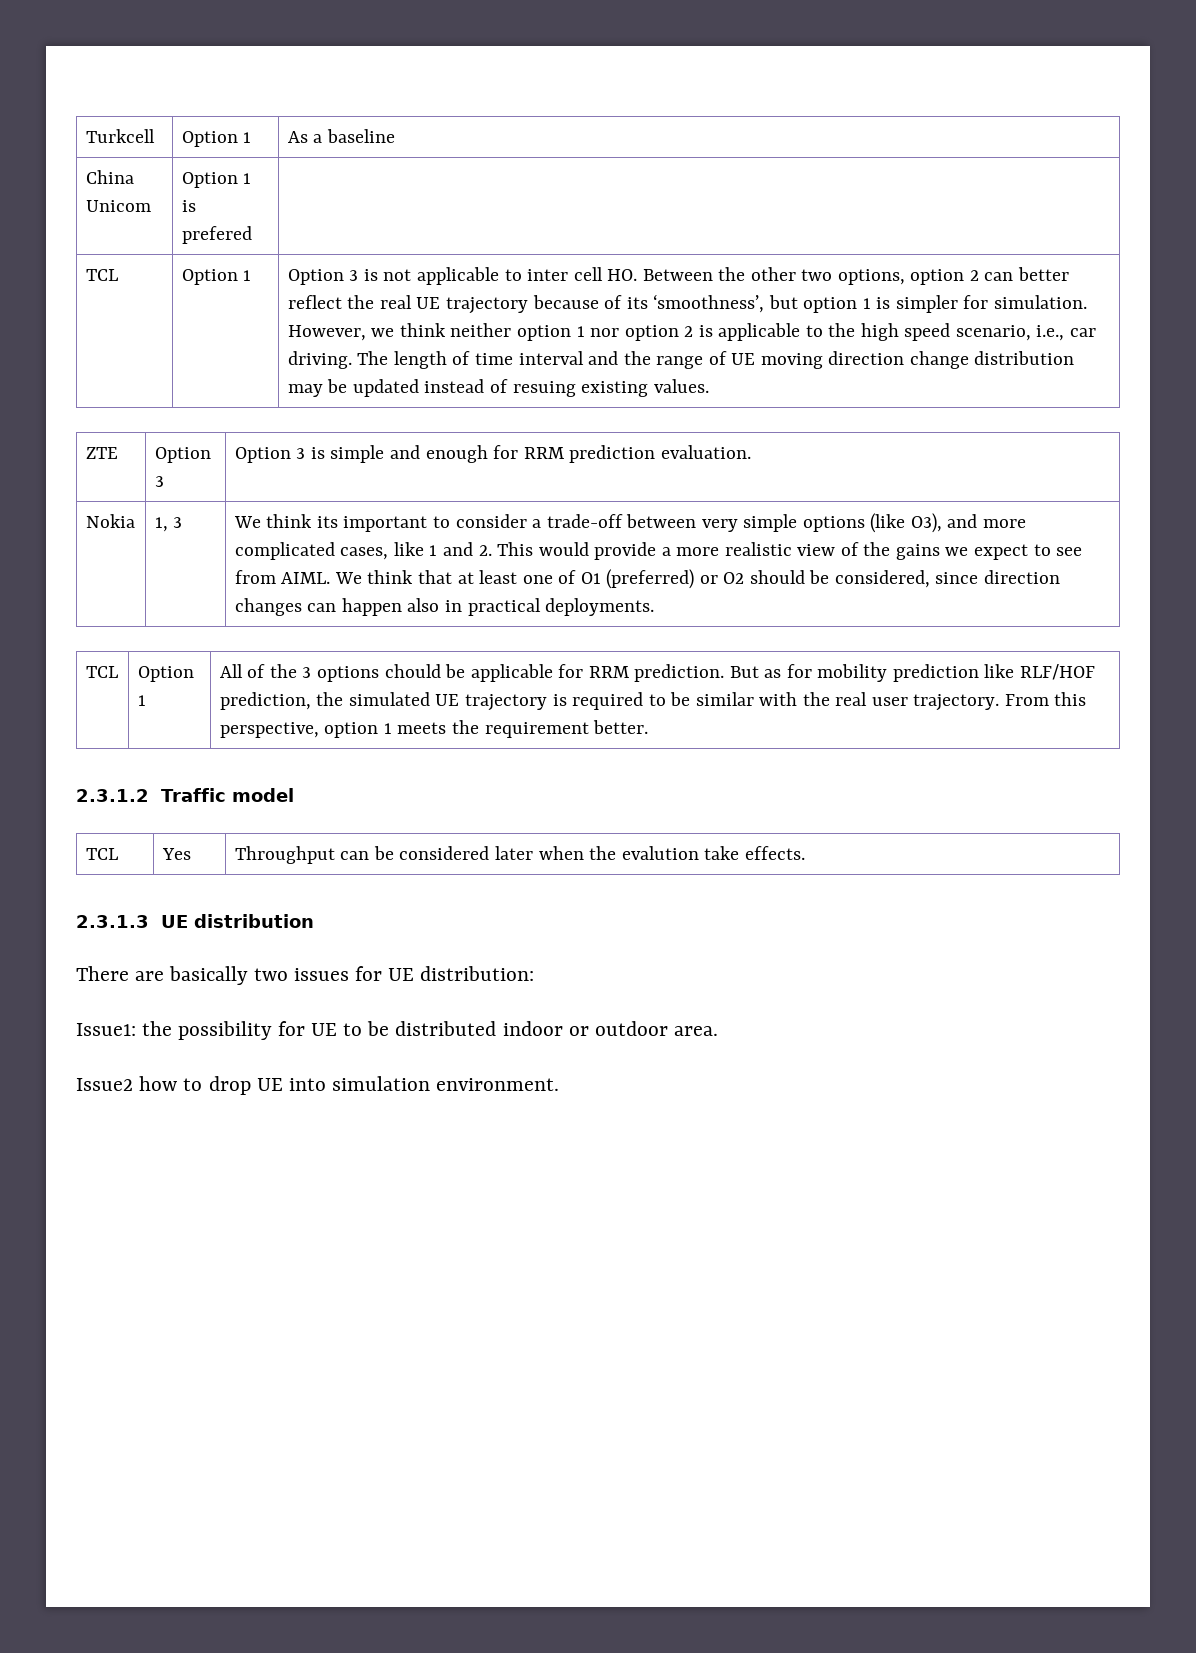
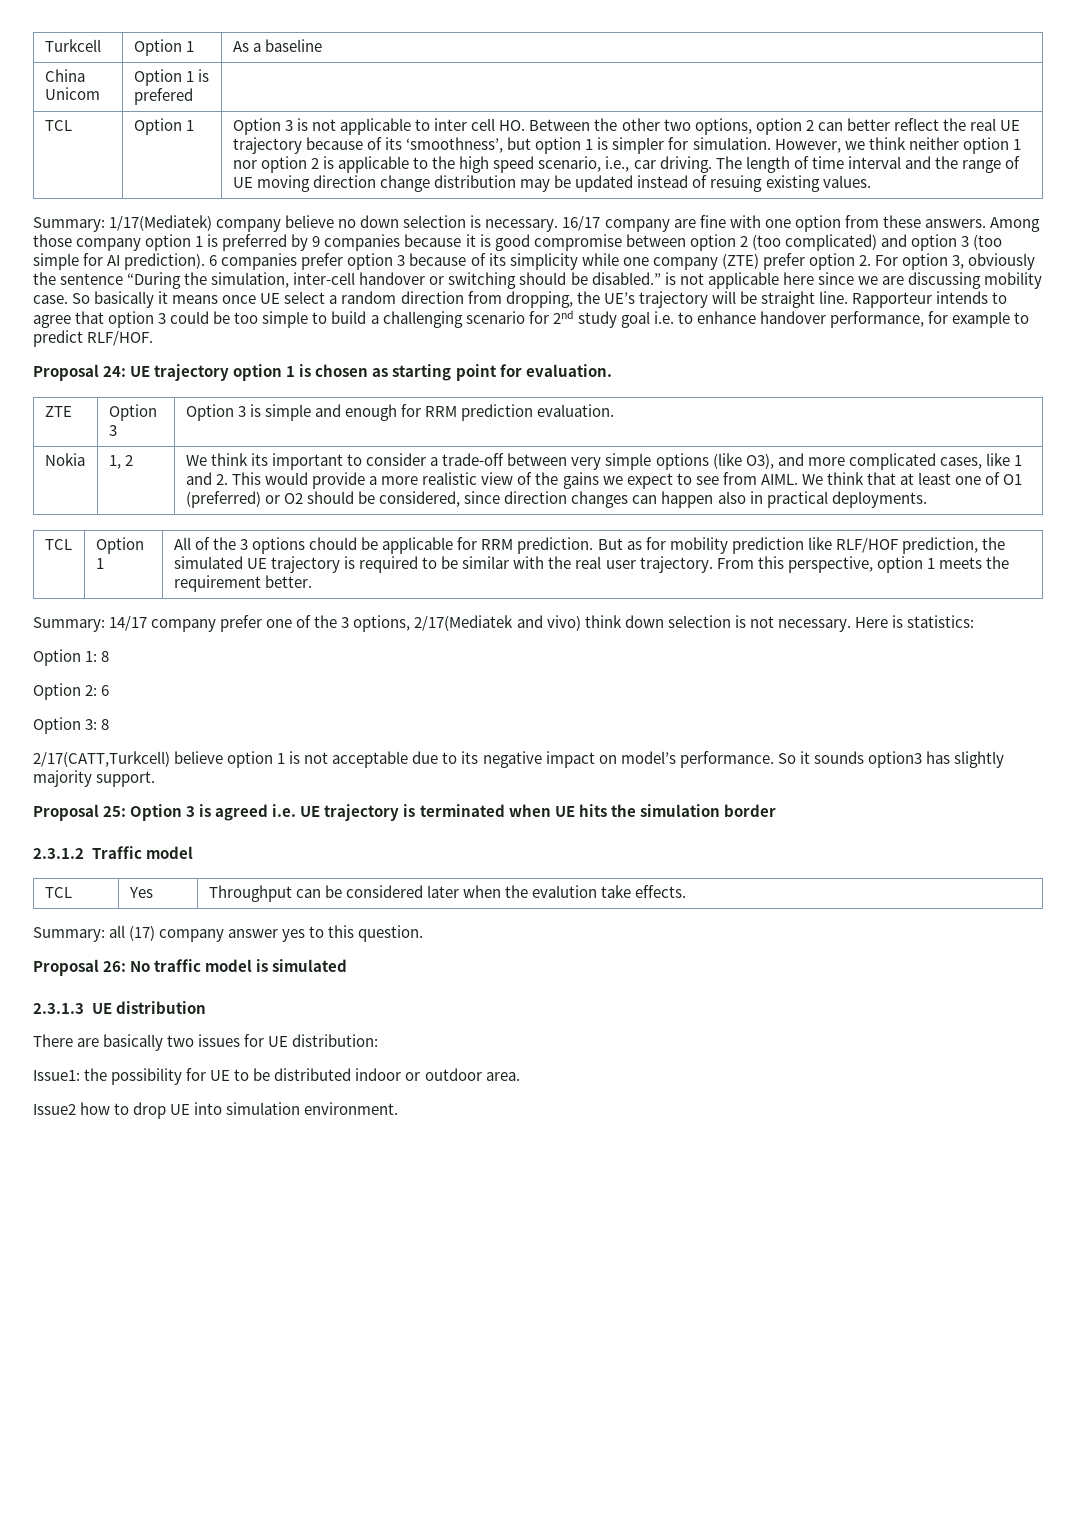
+ Summary: 1/17(Mediatek) company believe no down selection is necessary. 16/17 company are fine with one option from these answers. Among those company option 1 is preferred by 9 companies because it is good compromise between option 2 (too complicated) and option 3 (too simple for AI prediction). 6 companies prefer option 3 because of its simplicity while one company (ZTE) prefer option 2. For option 3, obviously the sentence “During the simulation, inter-cell handover or switching should be disabled.” is not applicable here since we are discussing mobility case. So basically it means once UE select a random direction from dropping, the UE’s trajectory will be straight line. Rapporteur intends to agree that option 3 could be too simple to build a challenging scenario for 2nd study goal i.e. to enhance handover performance, for example to predict RLF/HOF.
+ Proposal 24: UE trajectory option 1 is chosen as starting point for evaluation.
- 1, 3
+ 1, 2
+ Summary: 14/17 company prefer one of the 3 options, 2/17(Mediatek and vivo) think down selection is not necessary. Here is statistics:
+ Option 1: 8
+ Option 2: 6
+ Option 3: 8
+ 2/17(CATT,Turkcell) believe option 1 is not acceptable due to its negative impact on model’s performance. So it sounds option3 has slightly majority support.
+ Proposal 25: Option 3 is agreed i.e. UE trajectory is terminated when UE hits the simulation border
+ Summary: all (17) company answer yes to this question.
+ Proposal 26: No traffic model is simulated

